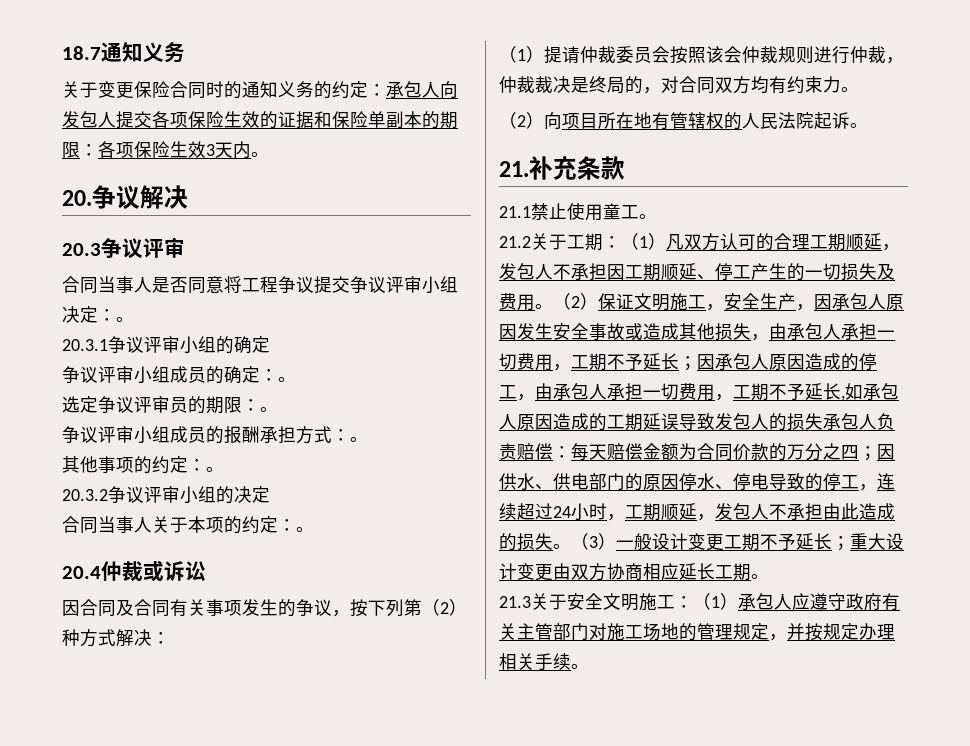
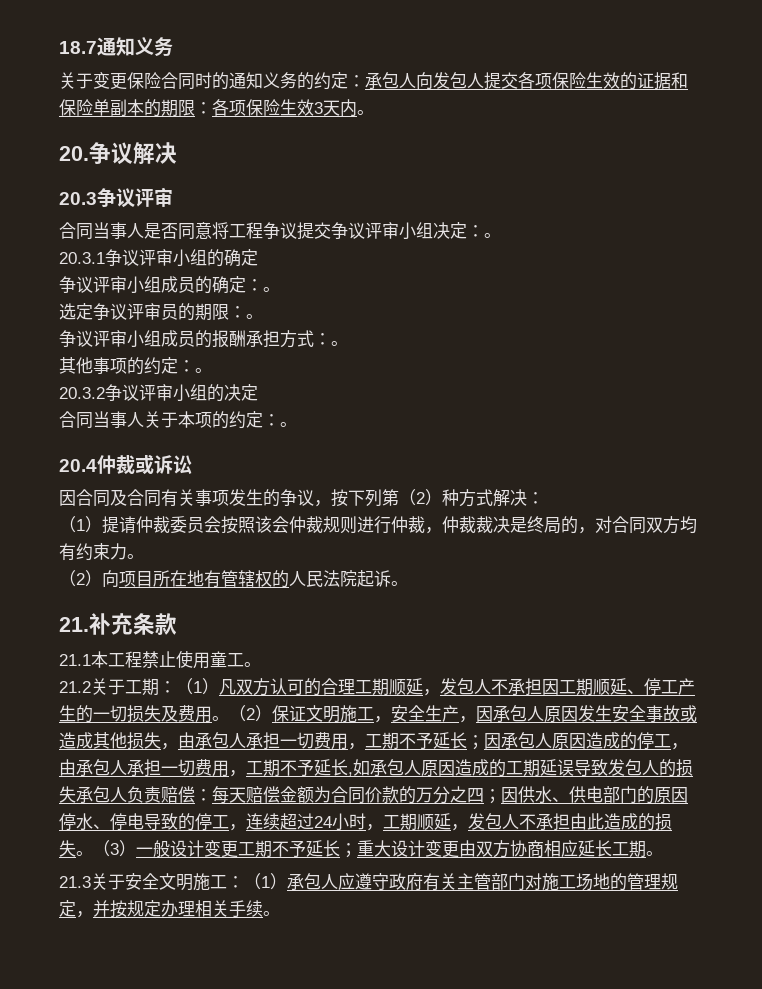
- 21.1禁止使用童工。
+ 21.1本工程禁止使用童工。

